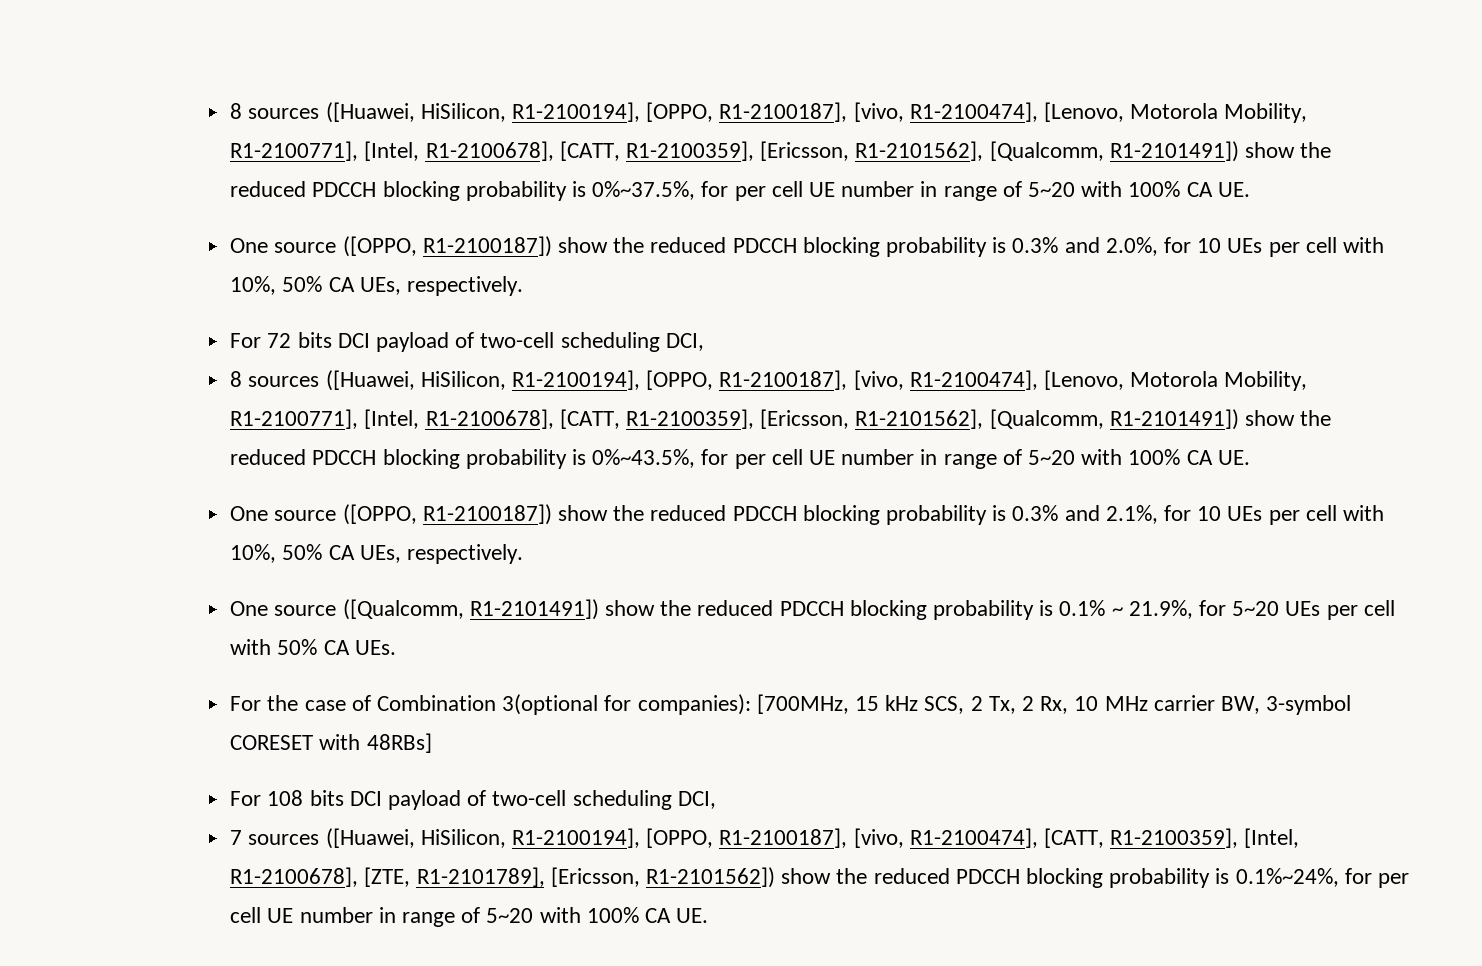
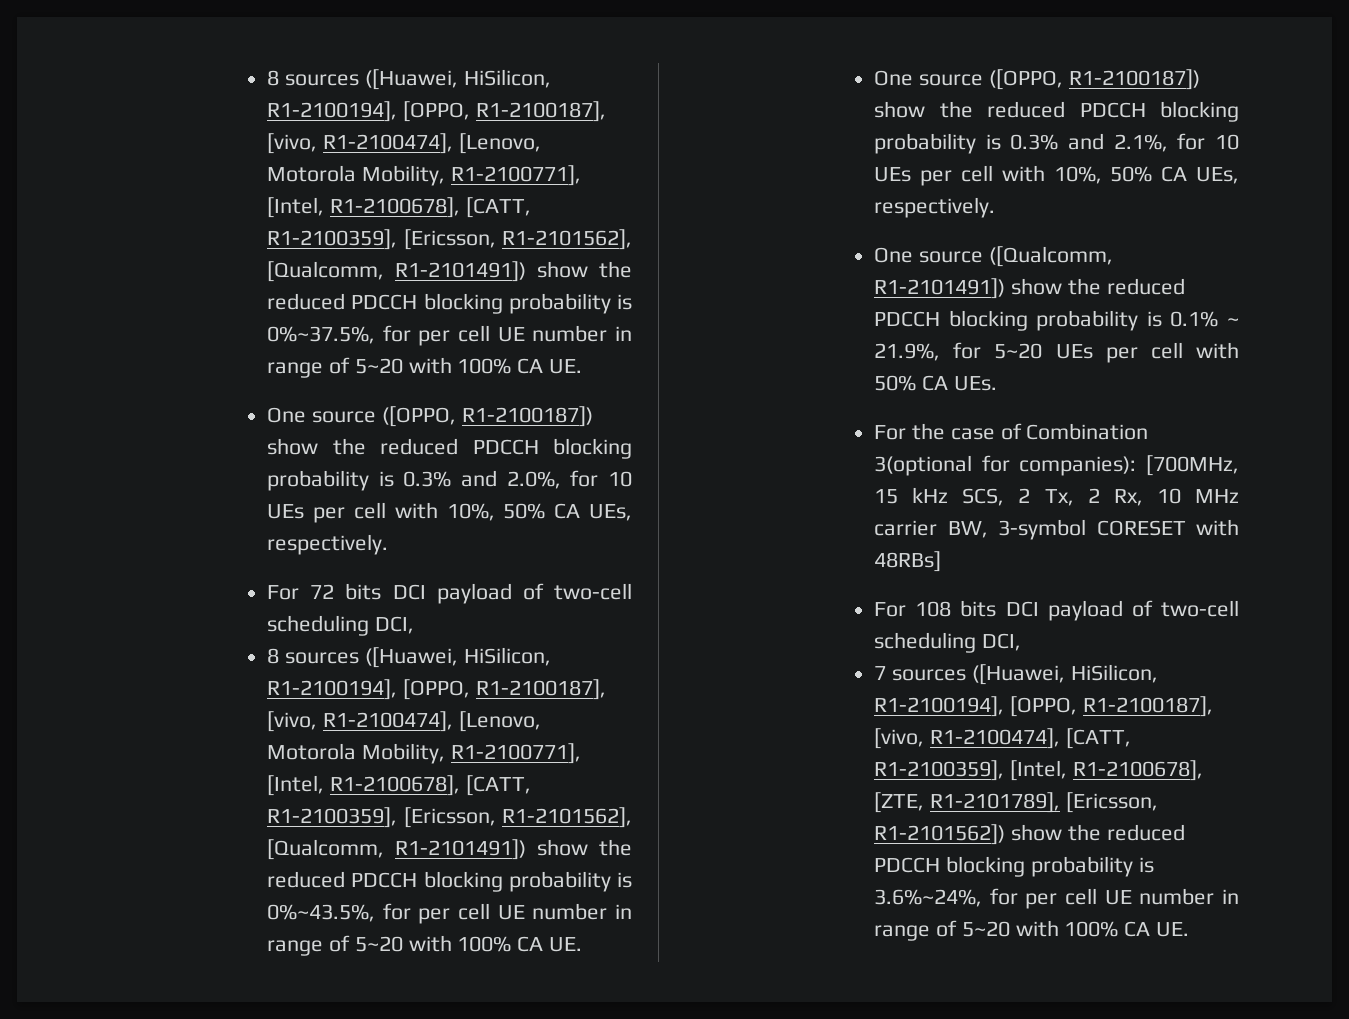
- 7 sources ([Huawei, HiSilicon, R1-2100194], [OPPO, R1-2100187], [vivo, R1-2100474], [CATT, R1-2100359], [Intel, R1-2100678], [ZTE, R1-2101789], [Ericsson, R1-2101562]) show the reduced PDCCH blocking probability is 0.1%~24%, for per cell UE number in range of 5~20 with 100% CA UE.
+ 7 sources ([Huawei, HiSilicon, R1-2100194], [OPPO, R1-2100187], [vivo, R1-2100474], [CATT, R1-2100359], [Intel, R1-2100678], [ZTE, R1-2101789], [Ericsson, R1-2101562]) show the reduced PDCCH blocking probability is 3.6%~24%, for per cell UE number in range of 5~20 with 100% CA UE.

